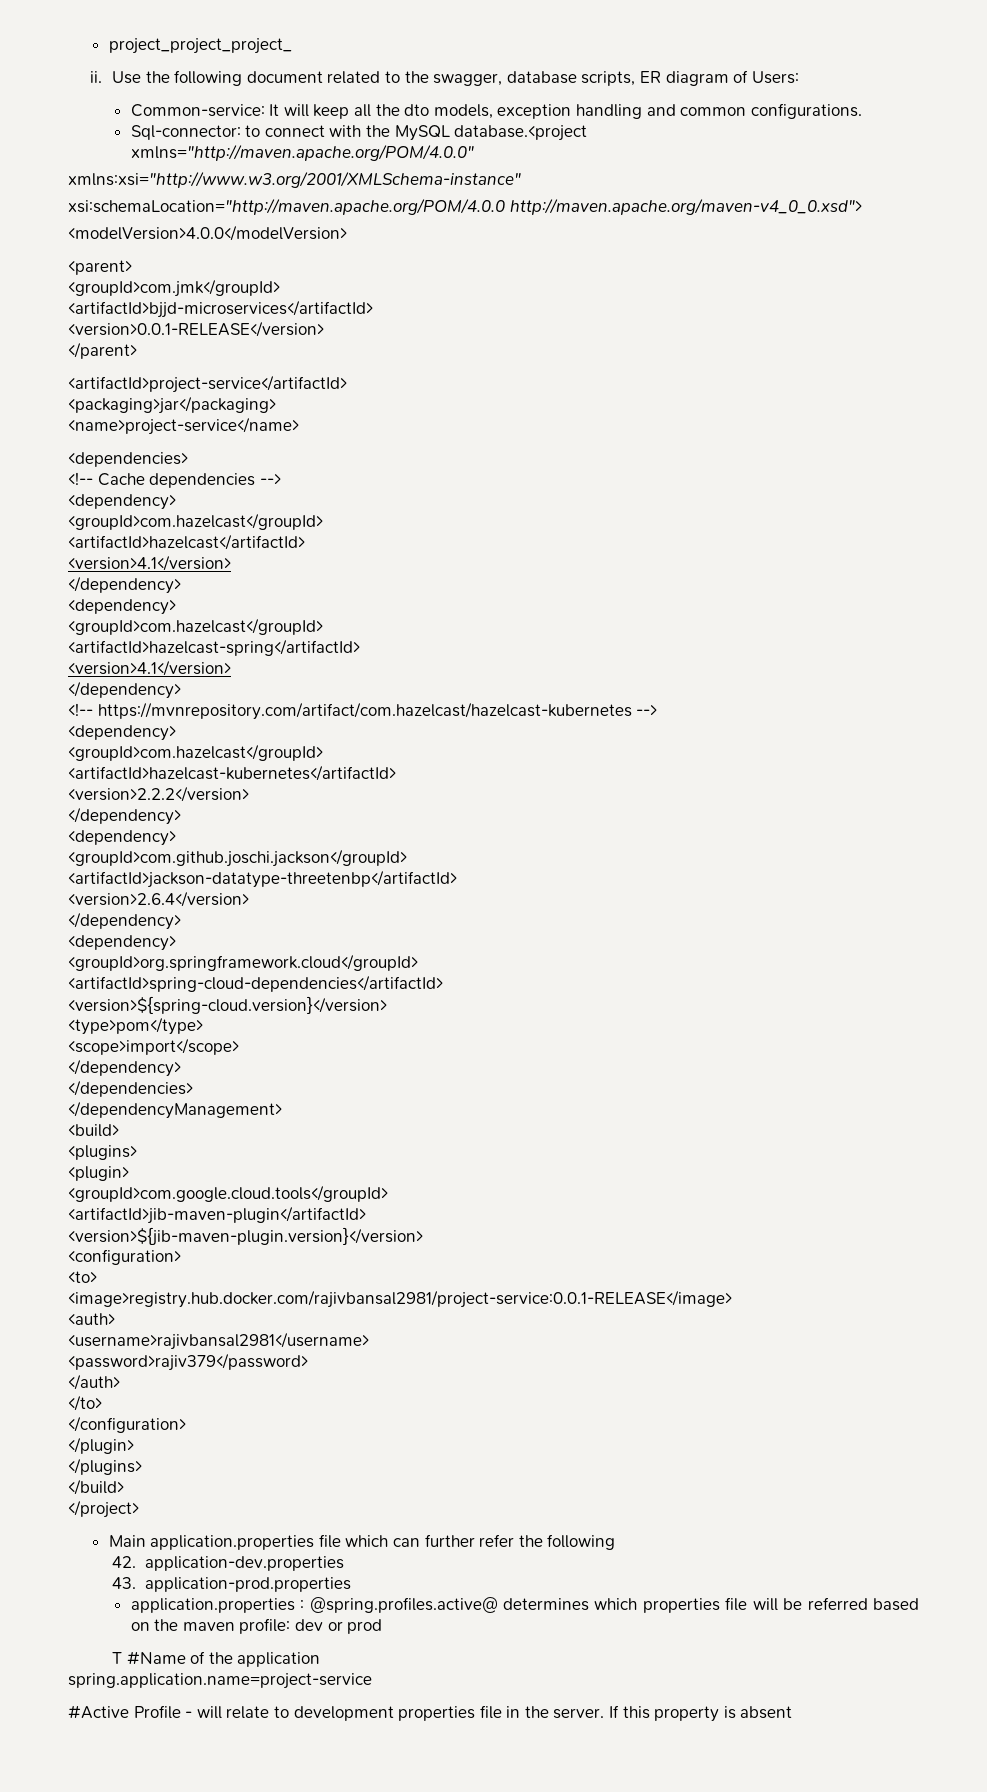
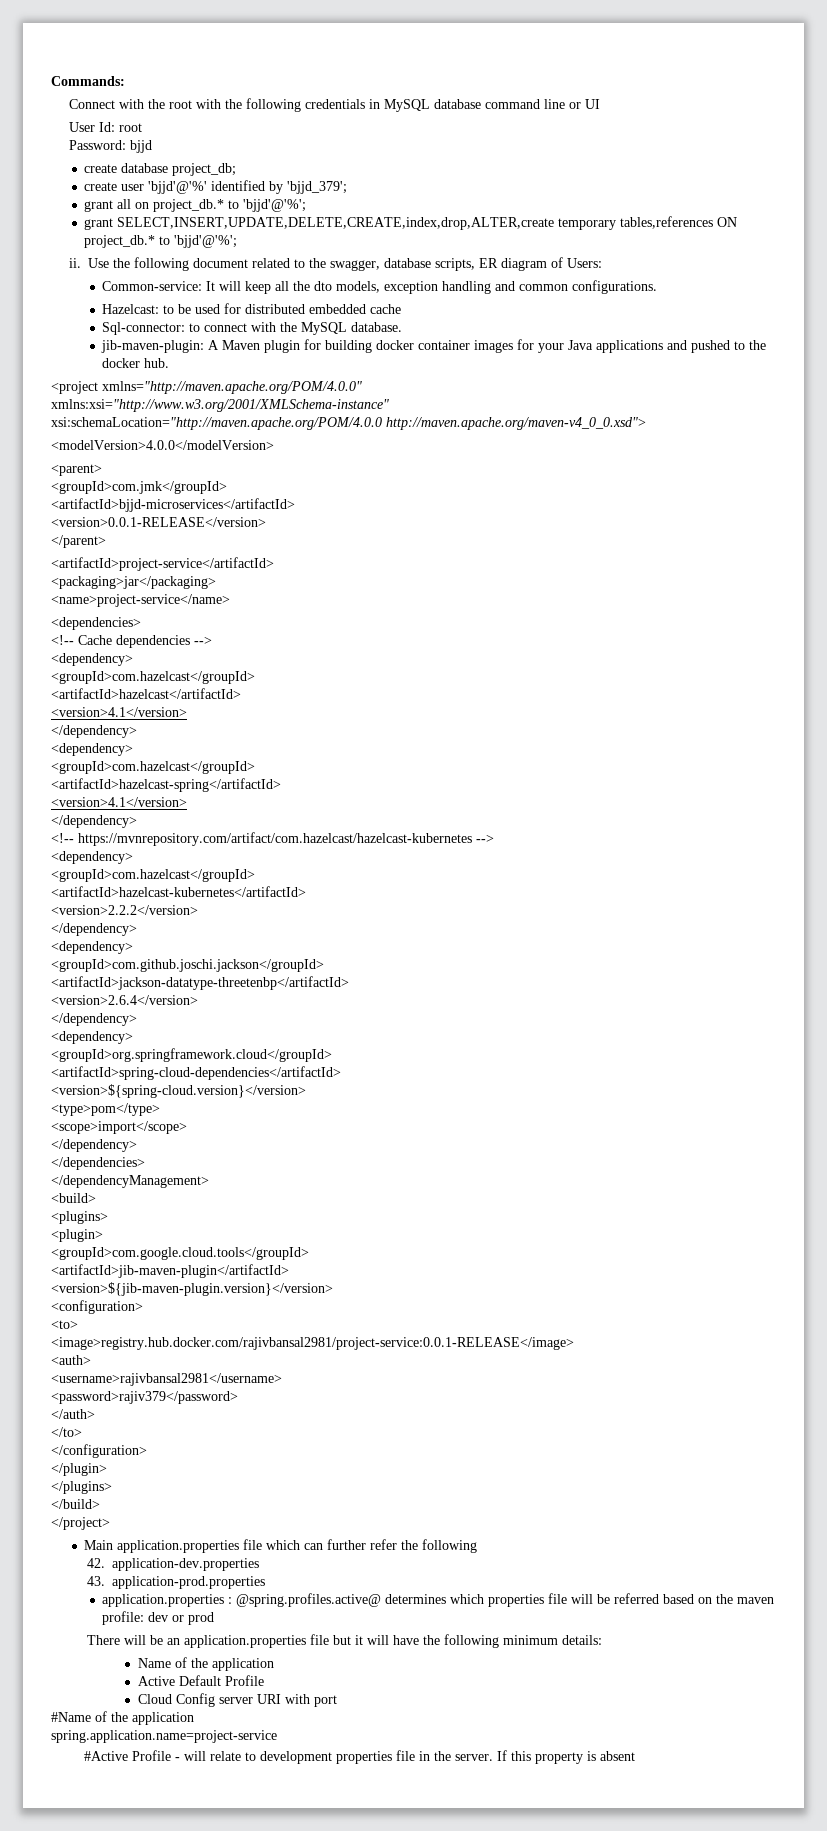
- project_project_project_
+ Commands:
+ Connect with the root with the following credentials in MySQL database command line or UI
+ User Id: root
+ Password: bjjd
+ create database project_db;
+ create user 'bjjd'@'%' identified by 'bjjd_379';
+ grant all on project_db.* to 'bjjd'@'%';
+ grant SELECT,INSERT,UPDATE,DELETE,CREATE,index,drop,ALTER,create temporary tables,references ON project_db.* to 'bjjd'@'%';
+ Hazelcast: to be used for distributed embedded cache
- Sql-connector: to connect with the MySQL database.<project xmlns="http://maven.apache.org/POM/4.0.0"
+ Sql-connector: to connect with the MySQL database.
+ jib-maven-plugin: A Maven plugin for building docker container images for your Java applications and pushed to the docker hub.
+ <project xmlns="http://maven.apache.org/POM/4.0.0"
- T #Name of the application
+ There will be an application.properties file but it will have the following minimum details:
+ Name of the application
+ Active Default Profile
+ Cloud Config server URI with port
+ #Name of the application

